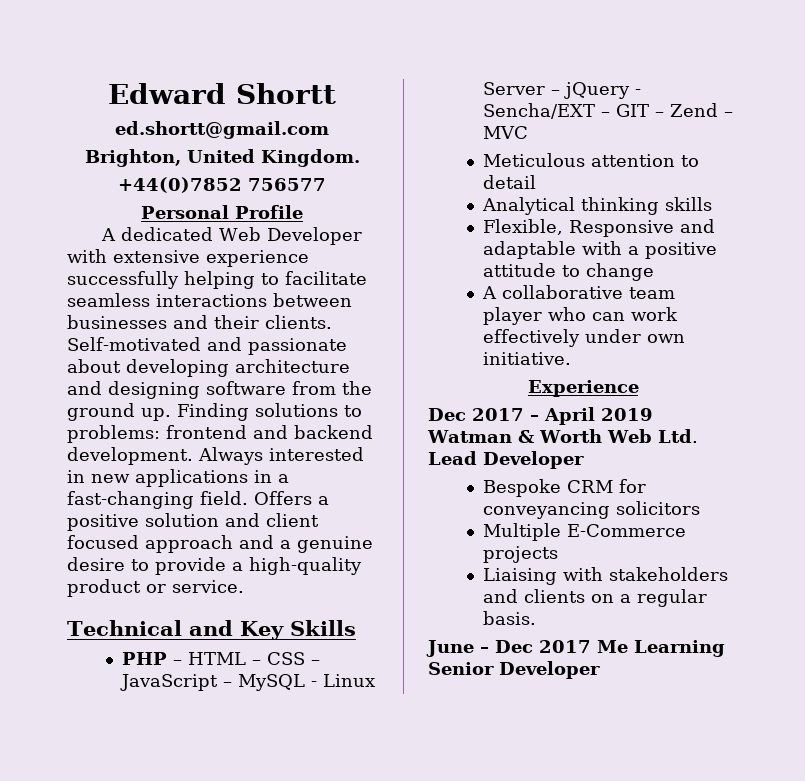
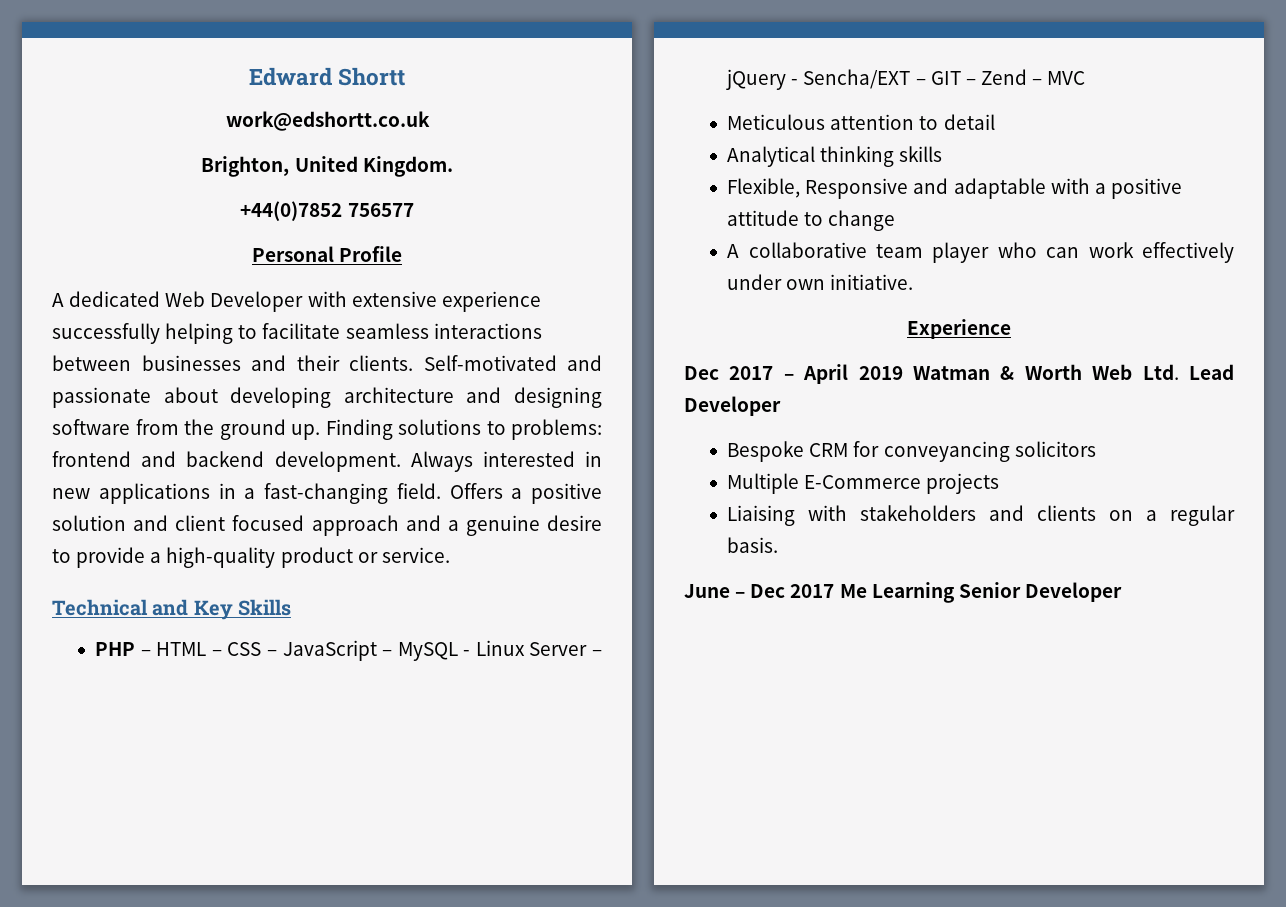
- ed.shortt@gmail.com
+ work@edshortt.co.uk

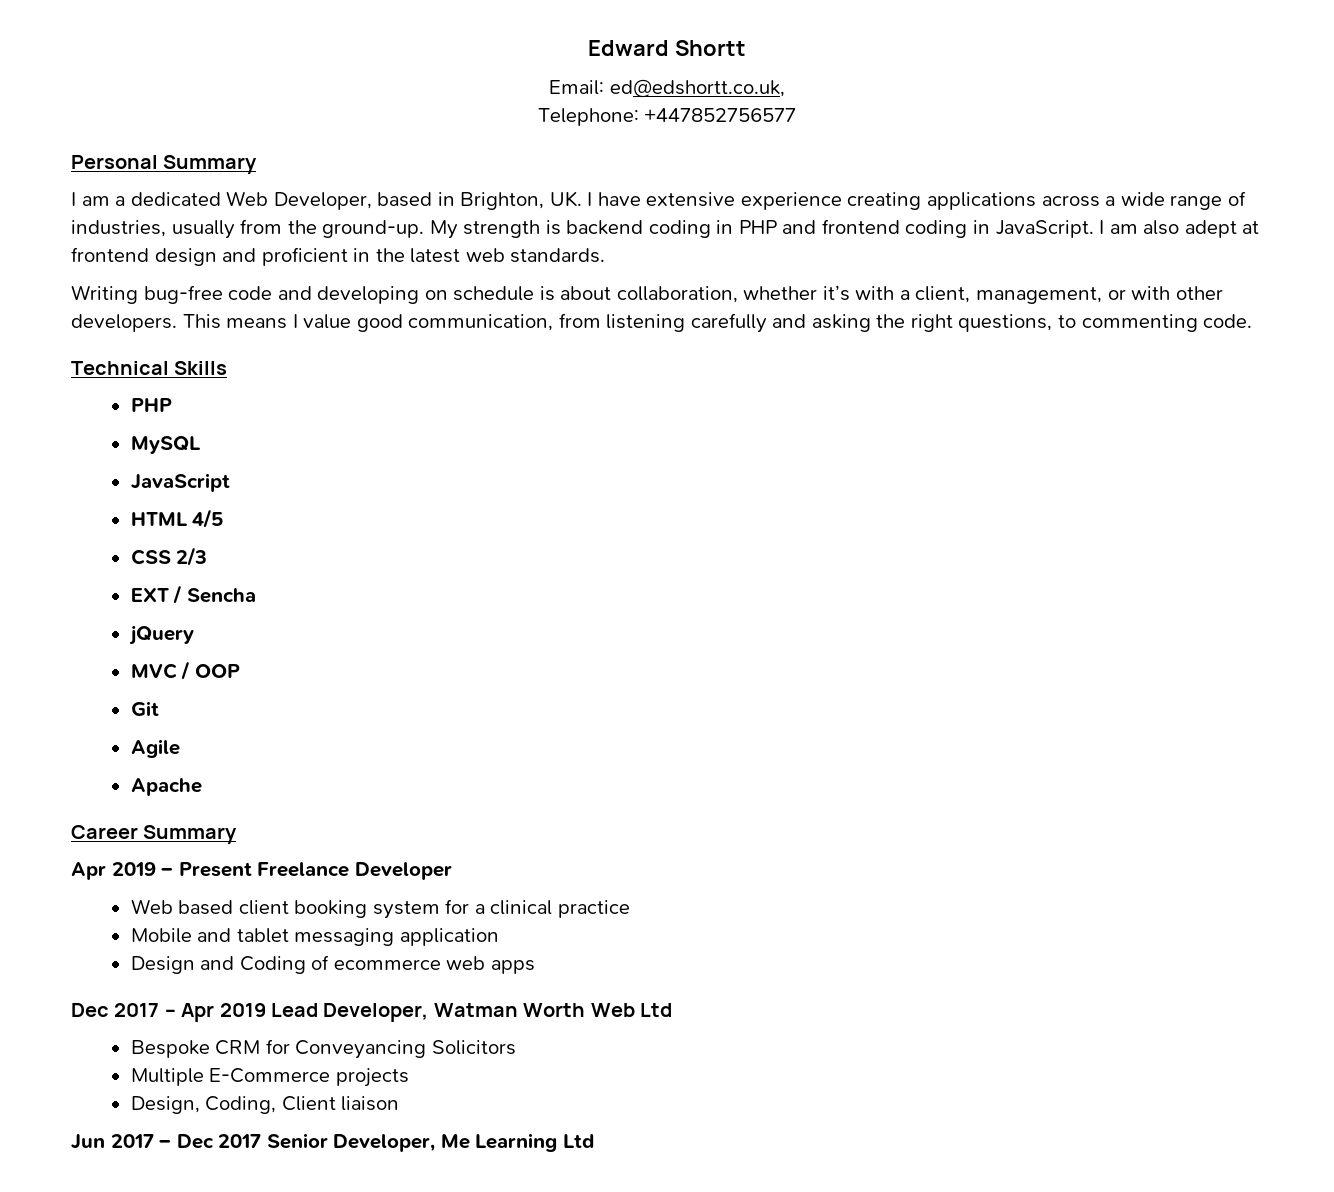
- work@edshortt.co.uk
- Brighton, United Kingdom.
- +44(0)7852 756577
- Personal Profile
- A dedicated Web Developer with extensive experience successfully helping to facilitate seamless interactions between businesses and their clients. Self-motivated and passionate about developing architecture and designing software from the ground up. Finding solutions to problems: frontend and backend development. Always interested in new applications in a fast-changing field. Offers a positive solution and client focused approach and a genuine desire to provide a high-quality product or service.
+ Email: ed@edshortt.co.uk,
+ Telephone: +447852756577
+ Personal Summary
+ I am a dedicated Web Developer, based in Brighton, UK. I have extensive experience creating applications across a wide range of industries, usually from the ground-up. My strength is backend coding in PHP and frontend coding in JavaScript. I am also adept at frontend design and proficient in the latest web standards.
+ Writing bug-free code and developing on schedule is about collaboration, whether it’s with a client, management, or with other developers. This means I value good communication, from listening carefully and asking the right questions, to commenting code.
- Technical and Key Skills
- PHP – HTML – CSS – JavaScript – MySQL - Linux Server – jQuery - Sencha/EXT – GIT – Zend – MVC
- Meticulous attention to detail
- Analytical thinking skills
- Flexible, Responsive and adaptable with a positive attitude to change
- A collaborative team player who can work effectively under own initiative.
- Experience
- Dec 2017 – April 2019 Watman & Worth Web Ltd. Lead Developer
+ Technical Skills
+ PHP
+ MySQL
+ JavaScript
+ HTML 4/5
+ CSS 2/3
+ EXT / Sencha
+ jQuery
+ MVC / OOP
+ Git
+ Agile
+ Apache
+ Career Summary
+ Apr 2019 – Present Freelance Developer
+ Web based client booking system for a clinical practice
+ Mobile and tablet messaging application
+ Design and Coding of ecommerce web apps
+ Dec 2017 – Apr 2019 Lead Developer, Watman Worth Web Ltd
- Bespoke CRM for conveyancing solicitors
+ Bespoke CRM for Conveyancing Solicitors
- Liaising with stakeholders and clients on a regular basis.
- June – Dec 2017 Me Learning Senior Developer
+ Design, Coding, Client liaison
+ Jun 2017 – Dec 2017 Senior Developer, Me Learning Ltd

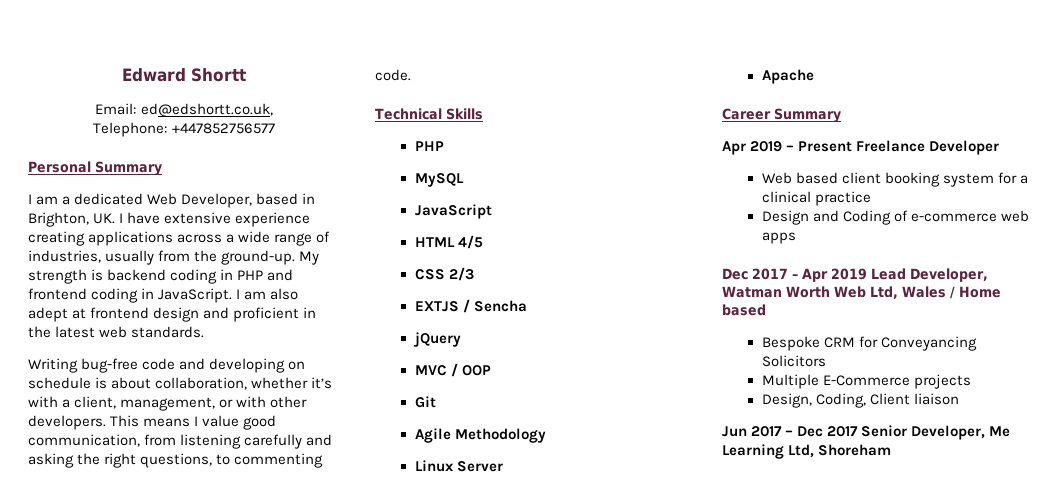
- EXT / Sencha
+ EXTJS / Sencha
- Agile
+ Agile Methodology
+ Linux Server
- Mobile and tablet messaging application
- Design and Coding of ecommerce web apps
+ Design and Coding of e-commerce web apps
- Dec 2017 – Apr 2019 Lead Developer, Watman Worth Web Ltd
+ Dec 2017 – Apr 2019 Lead Developer, Watman Worth Web Ltd, Wales / Home based
- Jun 2017 – Dec 2017 Senior Developer, Me Learning Ltd
+ Jun 2017 – Dec 2017 Senior Developer, Me Learning Ltd, Shoreham

